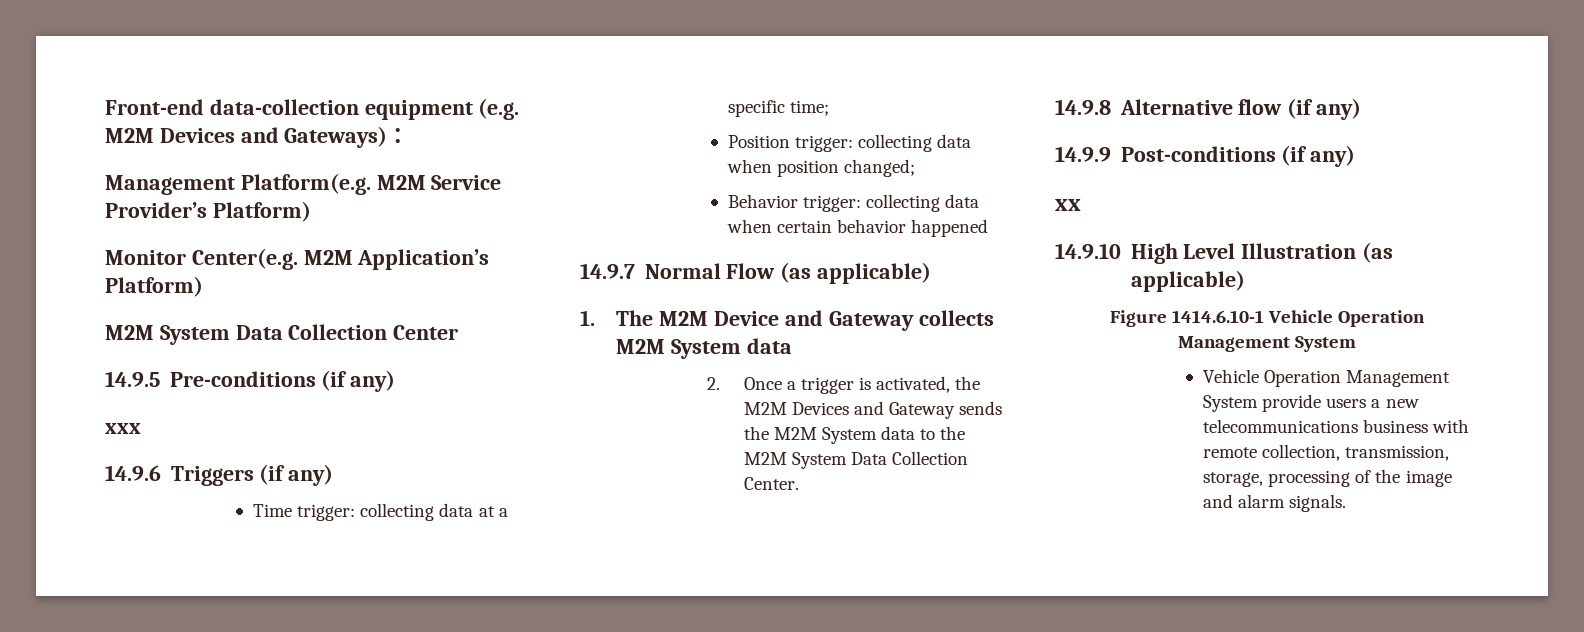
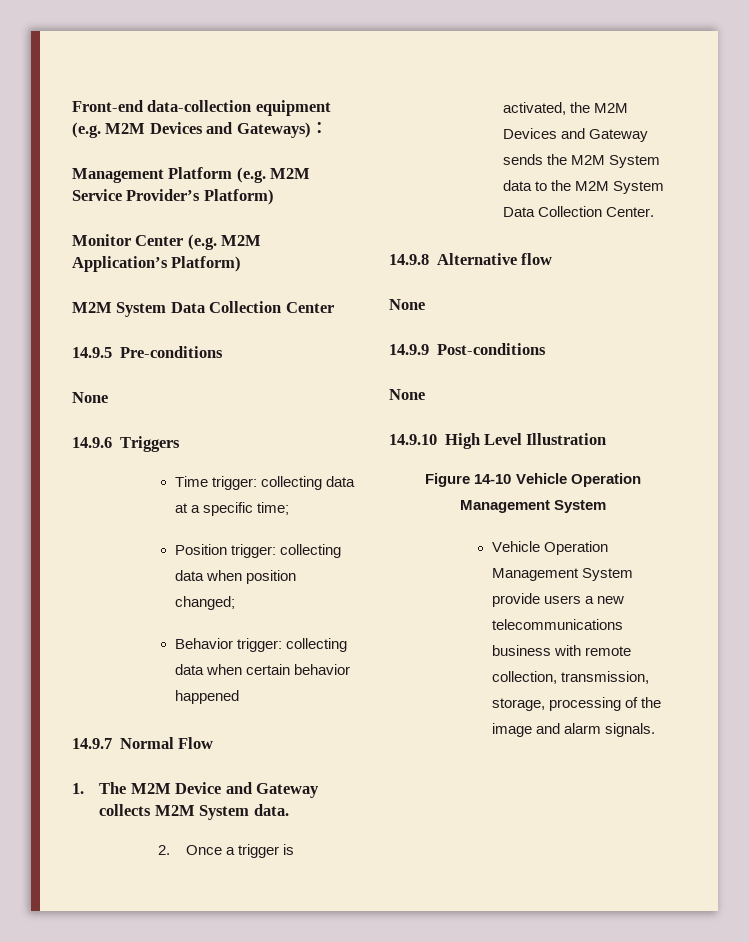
- Management Platform(e.g. M2M Service Provider’s Platform)
+ Management Platform (e.g. M2M Service Provider’s Platform)
- Monitor Center(e.g. M2M Application’s Platform)
+ Monitor Center (e.g. M2M Application’s Platform)
- 14.9.5 Pre-conditions (if any)
- xxx
+ 14.9.5 Pre-conditions
+ None
- 14.9.6 Triggers (if any)
+ 14.9.6 Triggers
- 14.9.7 Normal Flow (as applicable)
+ 14.9.7 Normal Flow
- 1. The M2M Device and Gateway collects M2M System data
+ 1. The M2M Device and Gateway collects M2M System data.
- 14.9.8 Alternative flow (if any)
+ 14.9.8 Alternative flow
+ None
- 14.9.9 Post-conditions (if any)
- xx
+ 14.9.9 Post-conditions
+ None
- 14.9.10 High Level Illustration (as applicable)
+ 14.9.10 High Level Illustration
- Figure 1414.6.10-1 Vehicle Operation Management System
+ Figure 14-10 Vehicle Operation Management System

